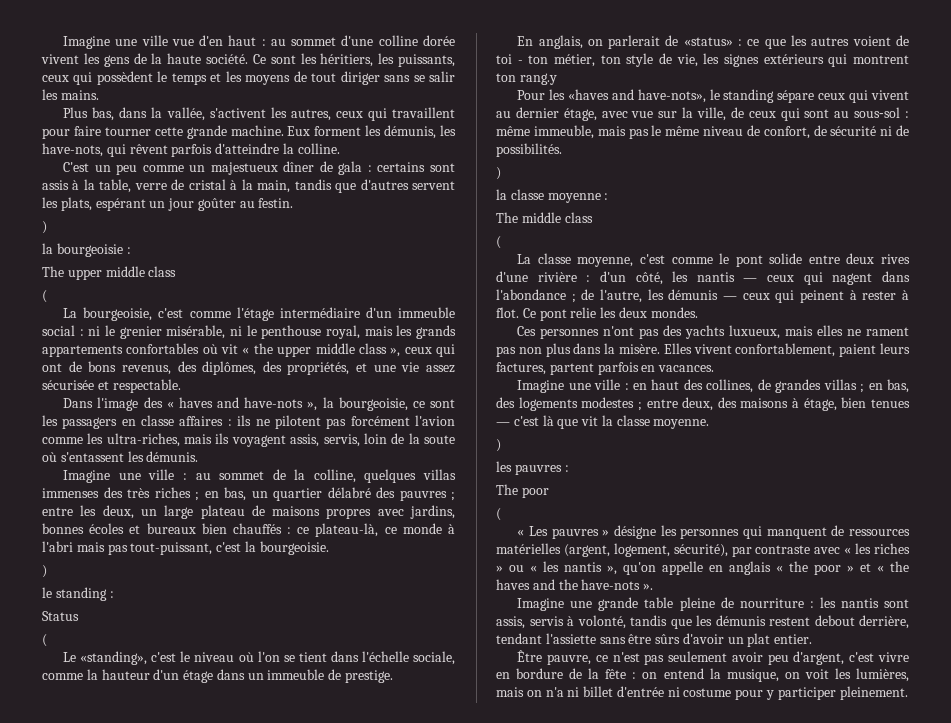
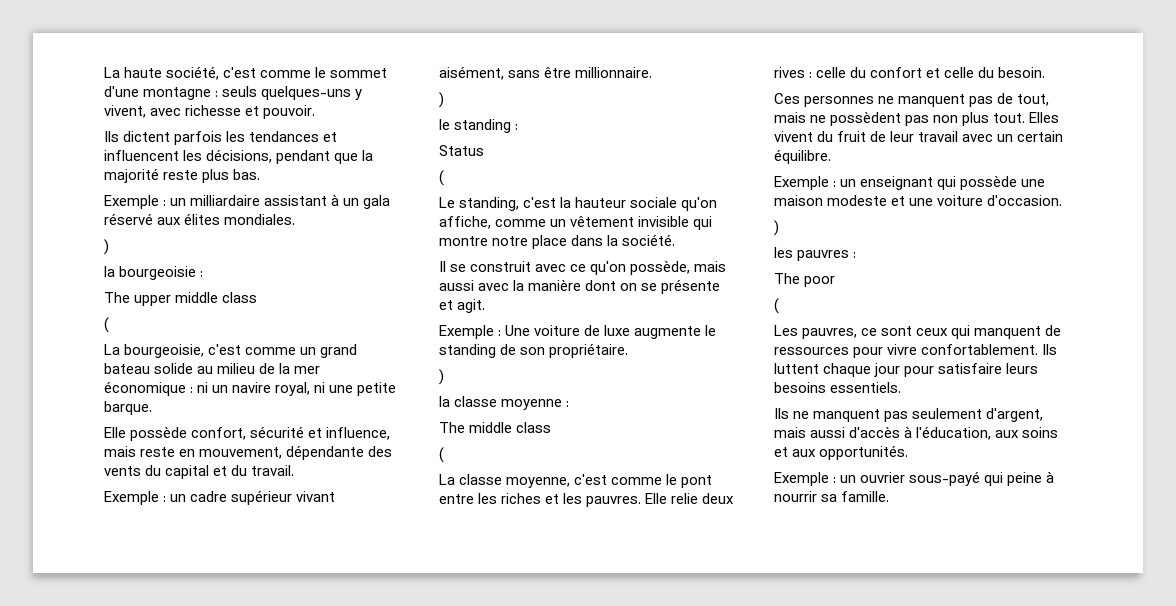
- Imagine une ville vue d'en haut : au sommet d'une colline dorée vivent les gens de la haute société. Ce sont les héritiers, les puissants, ceux qui possèdent le temps et les moyens de tout diriger sans se salir les mains.
- Plus bas, dans la vallée, s'activent les autres, ceux qui travaillent pour faire tourner cette grande machine. Eux forment les démunis, les have-nots, qui rêvent parfois d'atteindre la colline.
- C'est un peu comme un majestueux dîner de gala : certains sont assis à la table, verre de cristal à la main, tandis que d'autres servent les plats, espérant un jour goûter au festin.
+ La haute société, c'est comme le sommet d'une montagne : seuls quelques-uns y vivent, avec richesse et pouvoir.
+ Ils dictent parfois les tendances et influencent les décisions, pendant que la majorité reste plus bas.
+ Exemple : un milliardaire assistant à un gala réservé aux élites mondiales.
- La bourgeoisie, c'est comme l'étage intermédiaire d'un immeuble social : ni le grenier misérable, ni le penthouse royal, mais les grands appartements confortables où vit « the upper middle class », ceux qui ont de bons revenus, des diplômes, des propriétés, et une vie assez sécurisée et respectable.
- Dans l'image des « haves and have-nots », la bourgeoisie, ce sont les passagers en classe affaires : ils ne pilotent pas forcément l'avion comme les ultra-riches, mais ils voyagent assis, servis, loin de la soute où s'entassent les démunis.
- Imagine une ville : au sommet de la colline, quelques villas immenses des très riches ; en bas, un quartier délabré des pauvres ; entre les deux, un large plateau de maisons propres avec jardins, bonnes écoles et bureaux bien chauffés : ce plateau-là, ce monde à l'abri mais pas tout-puissant, c'est la bourgeoisie.
+ La bourgeoisie, c'est comme un grand bateau solide au milieu de la mer économique : ni un navire royal, ni une petite barque.
+ Elle possède confort, sécurité et influence, mais reste en mouvement, dépendante des vents du capital et du travail.
+ Exemple : un cadre supérieur vivant aisément, sans être millionnaire.
- Le «standing», c'est le niveau où l'on se tient dans l'échelle sociale, comme la hauteur d'un étage dans un immeuble de prestige.
- En anglais, on parlerait de «status» : ce que les autres voient de toi - ton métier, ton style de vie, les signes extérieurs qui montrent ton rang.y
- Pour les «haves and have-nots», le standing sépare ceux qui vivent au dernier étage, avec vue sur la ville, de ceux qui sont au sous‑sol : même immeuble, mais pas le même niveau de confort, de sécurité ni de possibilités.
+ Le standing, c'est la hauteur sociale qu'on affiche, comme un vêtement invisible qui montre notre place dans la société.
+ Il se construit avec ce qu'on possède, mais aussi avec la manière dont on se présente et agit.
+ Exemple : Une voiture de luxe augmente le standing de son propriétaire.
- La classe moyenne, c'est comme le pont solide entre deux rives d'une rivière : d'un côté, les nantis — ceux qui nagent dans l'abondance ; de l'autre, les démunis — ceux qui peinent à rester à flot. Ce pont relie les deux mondes.
- Ces personnes n'ont pas des yachts luxueux, mais elles ne rament pas non plus dans la misère. Elles vivent confortablement, paient leurs factures, partent parfois en vacances.
- Imagine une ville : en haut des collines, de grandes villas ; en bas, des logements modestes ; entre deux, des maisons à étage, bien tenues — c'est là que vit la classe moyenne.
+ La classe moyenne, c'est comme le pont entre les riches et les pauvres. Elle relie deux rives : celle du confort et celle du besoin.
+ Ces personnes ne manquent pas de tout, mais ne possèdent pas non plus tout. Elles vivent du fruit de leur travail avec un certain équilibre.
+ Exemple : un enseignant qui possède une maison modeste et une voiture d'occasion.
- « Les pauvres » désigne les personnes qui manquent de ressources matérielles (argent, logement, sécurité), par contraste avec « les riches » ou « les nantis », qu'on appelle en anglais « the poor » et « the haves and the have-nots ».
- Imagine une grande table pleine de nourriture : les nantis sont assis, servis à volonté, tandis que les démunis restent debout derrière, tendant l'assiette sans être sûrs d'avoir un plat entier.
- Être pauvre, ce n'est pas seulement avoir peu d'argent, c'est vivre en bordure de la fête : on entend la musique, on voit les lumières, mais on n'a ni billet d'entrée ni costume pour y participer pleinement.
+ Les pauvres, ce sont ceux qui manquent de ressources pour vivre confortablement. Ils luttent chaque jour pour satisfaire leurs besoins essentiels.
+ Ils ne manquent pas seulement d'argent, mais aussi d'accès à l'éducation, aux soins et aux opportunités.
+ Exemple : un ouvrier sous-payé qui peine à nourrir sa famille.

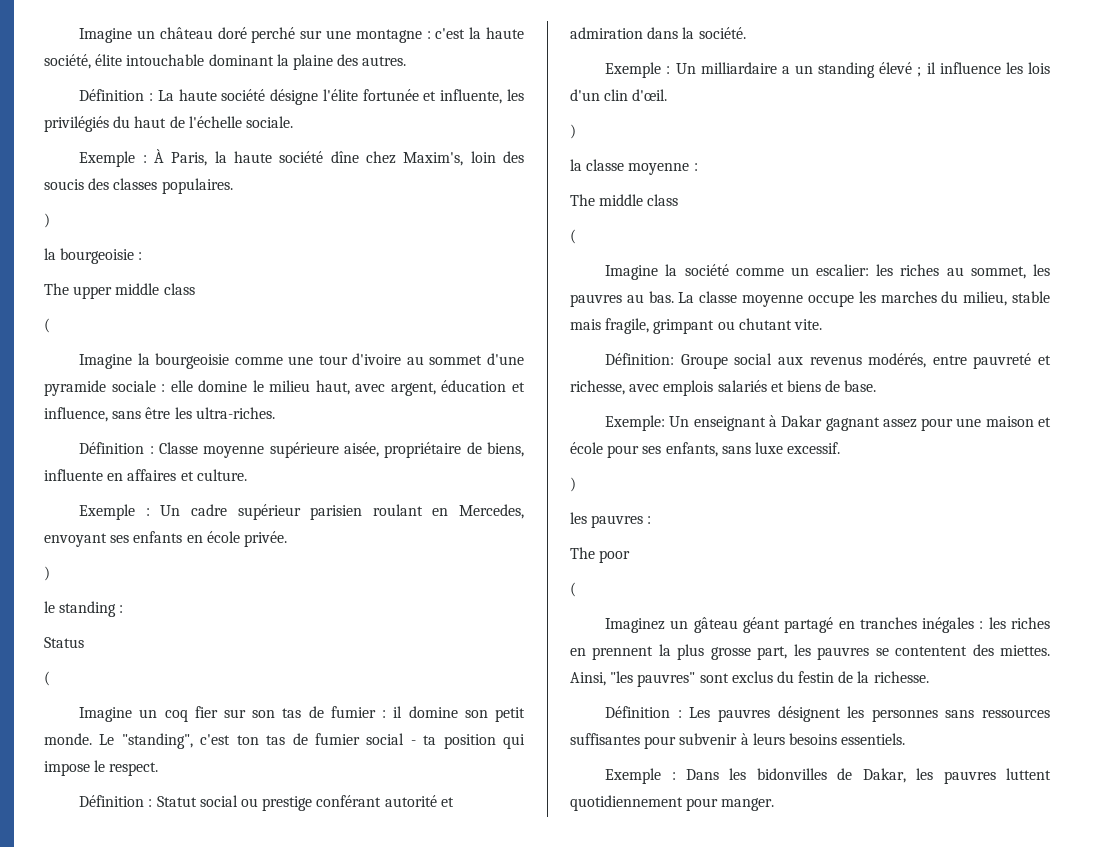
- La haute société, c'est comme le sommet d'une montagne : seuls quelques-uns y vivent, avec richesse et pouvoir.
- Ils dictent parfois les tendances et influencent les décisions, pendant que la majorité reste plus bas.
- Exemple : un milliardaire assistant à un gala réservé aux élites mondiales.
+ Imagine un château doré perché sur une montagne : c'est la haute société, élite intouchable dominant la plaine des autres.
+ Définition : La haute société désigne l'élite fortunée et influente, les privilégiés du haut de l'échelle sociale.
+ Exemple : À Paris, la haute société dîne chez Maxim's, loin des soucis des classes populaires.
- La bourgeoisie, c'est comme un grand bateau solide au milieu de la mer économique : ni un navire royal, ni une petite barque.
- Elle possède confort, sécurité et influence, mais reste en mouvement, dépendante des vents du capital et du travail.
- Exemple : un cadre supérieur vivant aisément, sans être millionnaire.
+ Imagine la bourgeoisie comme une tour d'ivoire au sommet d'une pyramide sociale : elle domine le milieu haut, avec argent, éducation et influence, sans être les ultra-riches.
+ Définition : Classe moyenne supérieure aisée, propriétaire de biens, influente en affaires et culture.
+ Exemple : Un cadre supérieur parisien roulant en Mercedes, envoyant ses enfants en école privée.
- Le standing, c'est la hauteur sociale qu'on affiche, comme un vêtement invisible qui montre notre place dans la société.
- Il se construit avec ce qu'on possède, mais aussi avec la manière dont on se présente et agit.
- Exemple : Une voiture de luxe augmente le standing de son propriétaire.
+ Imagine un coq fier sur son tas de fumier : il domine son petit monde. Le "standing", c'est ton tas de fumier social - ta position qui impose le respect.
+ Définition : Statut social ou prestige conférant autorité et admiration dans la société.
+ Exemple : Un milliardaire a un standing élevé ; il influence les lois d'un clin d'œil.
- La classe moyenne, c'est comme le pont entre les riches et les pauvres. Elle relie deux rives : celle du confort et celle du besoin.
- Ces personnes ne manquent pas de tout, mais ne possèdent pas non plus tout. Elles vivent du fruit de leur travail avec un certain équilibre.
- Exemple : un enseignant qui possède une maison modeste et une voiture d'occasion.
+ Imagine la société comme un escalier: les riches au sommet, les pauvres au bas. La classe moyenne occupe les marches du milieu, stable mais fragile, grimpant ou chutant vite.
+ Définition: Groupe social aux revenus modérés, entre pauvreté et richesse, avec emplois salariés et biens de base.
+ Exemple: Un enseignant à Dakar gagnant assez pour une maison et école pour ses enfants, sans luxe excessif.
- Les pauvres, ce sont ceux qui manquent de ressources pour vivre confortablement. Ils luttent chaque jour pour satisfaire leurs besoins essentiels.
- Ils ne manquent pas seulement d'argent, mais aussi d'accès à l'éducation, aux soins et aux opportunités.
- Exemple : un ouvrier sous-payé qui peine à nourrir sa famille.
+ Imaginez un gâteau géant partagé en tranches inégales : les riches en prennent la plus grosse part, les pauvres se contentent des miettes. Ainsi, "les pauvres" sont exclus du festin de la richesse.
+ Définition : Les pauvres désignent les personnes sans ressources suffisantes pour subvenir à leurs besoins essentiels.
+ Exemple : Dans les bidonvilles de Dakar, les pauvres luttent quotidiennement pour manger.

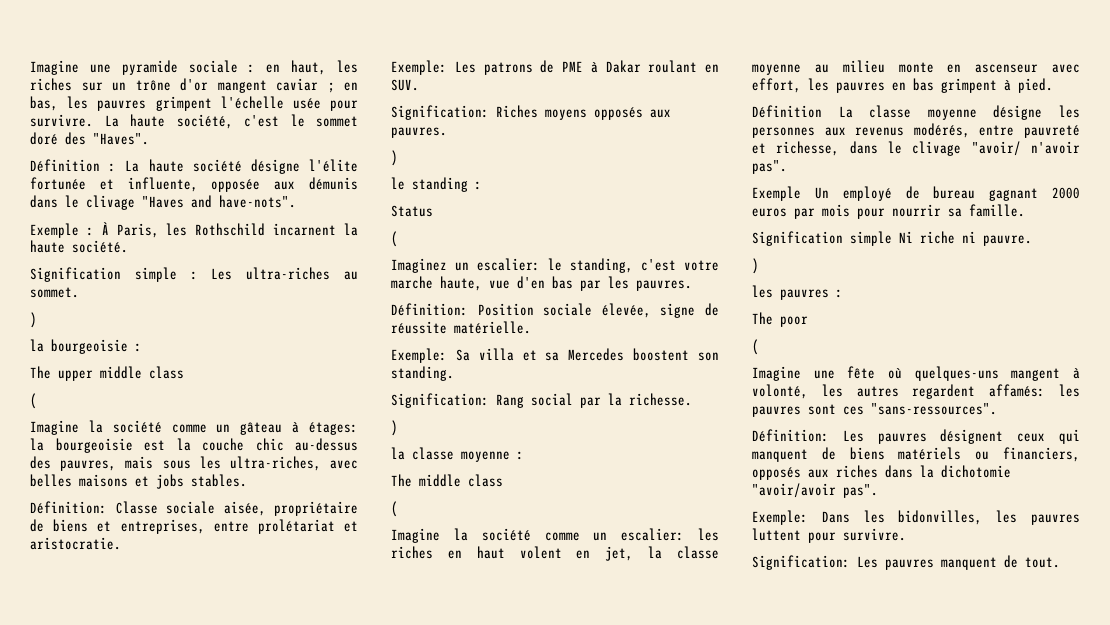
- Imagine un château doré perché sur une montagne : c'est la haute société, élite intouchable dominant la plaine des autres.
+ Imagine une pyramide sociale : en haut, les riches sur un trône d'or mangent caviar ; en bas, les pauvres grimpent l'échelle usée pour survivre. La haute société, c'est le sommet doré des "Haves".
- Définition : La haute société désigne l'élite fortunée et influente, les privilégiés du haut de l'échelle sociale.
- Exemple : À Paris, la haute société dîne chez Maxim's, loin des soucis des classes populaires.
+ Définition : La haute société désigne l'élite fortunée et influente, opposée aux démunis dans le clivage "Haves and have-nots".
+ Exemple : À Paris, les Rothschild incarnent la haute société.
+ Signification simple : Les ultra-riches au sommet.
- Imagine la bourgeoisie comme une tour d'ivoire au sommet d'une pyramide sociale : elle domine le milieu haut, avec argent, éducation et influence, sans être les ultra-riches.
- Définition : Classe moyenne supérieure aisée, propriétaire de biens, influente en affaires et culture.
- Exemple : Un cadre supérieur parisien roulant en Mercedes, envoyant ses enfants en école privée.
+ Imagine la société comme un gâteau à étages: la bourgeoisie est la couche chic au-dessus des pauvres, mais sous les ultra-riches, avec belles maisons et jobs stables.
+ Définition: Classe sociale aisée, propriétaire de biens et entreprises, entre prolétariat et aristocratie.
+ Exemple: Les patrons de PME à Dakar roulant en SUV.
+ Signification: Riches moyens opposés aux pauvres.
- Imagine un coq fier sur son tas de fumier : il domine son petit monde. Le "standing", c'est ton tas de fumier social - ta position qui impose le respect.
- Définition : Statut social ou prestige conférant autorité et admiration dans la société.
- Exemple : Un milliardaire a un standing élevé ; il influence les lois d'un clin d'œil.
+ Imaginez un escalier: le standing, c'est votre marche haute, vue d'en bas par les pauvres.
+ Définition: Position sociale élevée, signe de réussite matérielle.
+ Exemple: Sa villa et sa Mercedes boostent son standing.
+ Signification: Rang social par la richesse.
- Imagine la société comme un escalier: les riches au sommet, les pauvres au bas. La classe moyenne occupe les marches du milieu, stable mais fragile, grimpant ou chutant vite.
- Définition: Groupe social aux revenus modérés, entre pauvreté et richesse, avec emplois salariés et biens de base.
- Exemple: Un enseignant à Dakar gagnant assez pour une maison et école pour ses enfants, sans luxe excessif.
+ Imagine la société comme un escalier: les riches en haut volent en jet, la classe moyenne au milieu monte en ascenseur avec effort, les pauvres en bas grimpent à pied.
+ Définition La classe moyenne désigne les personnes aux revenus modérés, entre pauvreté et richesse, dans le clivage "avoir/ n'avoir pas".
+ Exemple Un employé de bureau gagnant 2000 euros par mois pour nourrir sa famille.
+ Signification simple Ni riche ni pauvre.
- Imaginez un gâteau géant partagé en tranches inégales : les riches en prennent la plus grosse part, les pauvres se contentent des miettes. Ainsi, "les pauvres" sont exclus du festin de la richesse.
- Définition : Les pauvres désignent les personnes sans ressources suffisantes pour subvenir à leurs besoins essentiels.
- Exemple : Dans les bidonvilles de Dakar, les pauvres luttent quotidiennement pour manger.
+ Imagine une fête où quelques-uns mangent à volonté, les autres regardent affamés: les pauvres sont ces "sans-ressources".
+ Définition: Les pauvres désignent ceux qui manquent de biens matériels ou financiers, opposés aux riches dans la dichotomie "avoir/avoir pas".
+ Exemple: Dans les bidonvilles, les pauvres luttent pour survivre.
+ Signification: Les pauvres manquent de tout.

